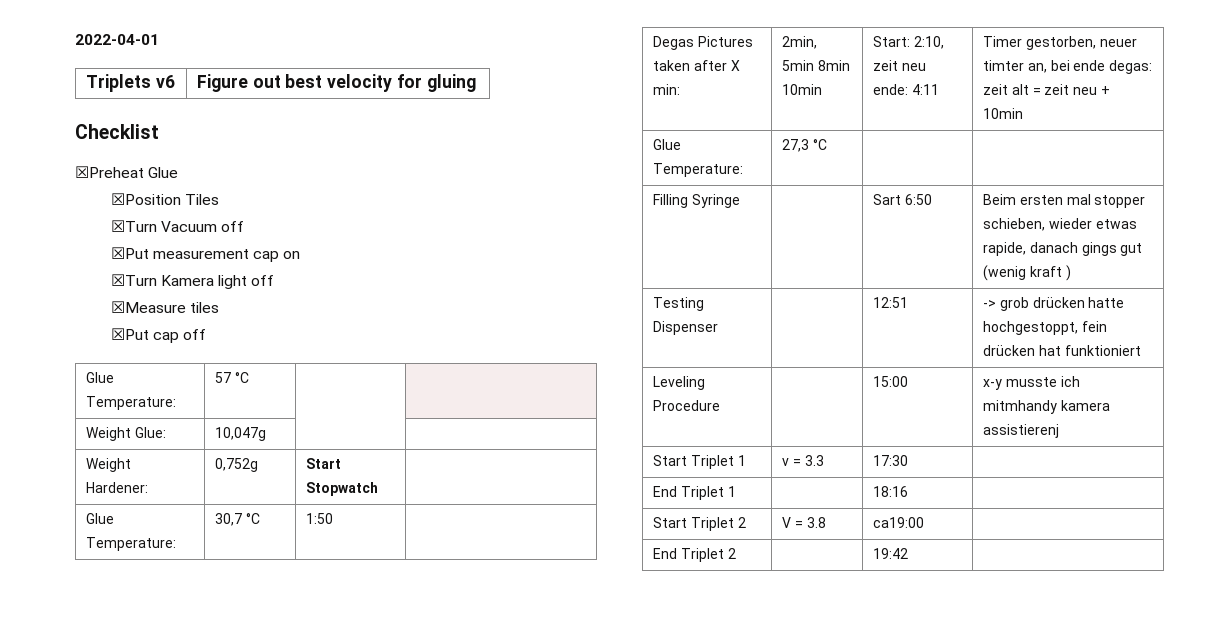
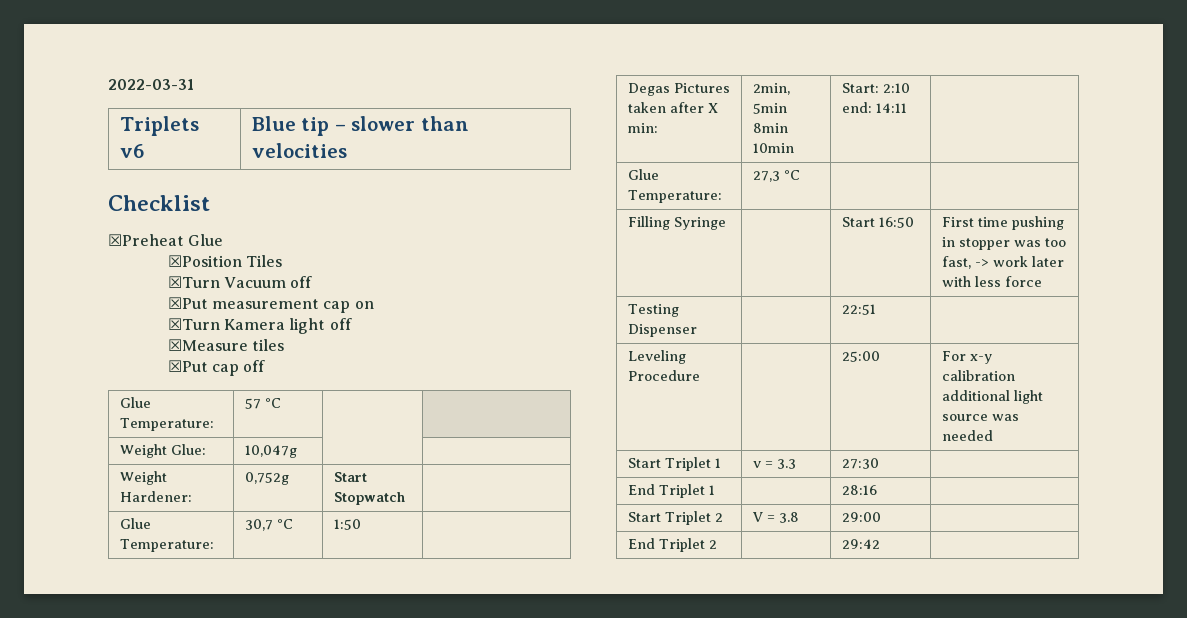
- 2022-04-01
+ 2022-03-31
- Triplets v6 | Figure out best velocity for gluing
+ Triplets v6 | Blue tip – slower than velocities
- Degas Pictures taken after X min: | 2min, 5min 8min 10min | Start: 2:10, zeit neu ende: 4:11 | Timer gestorben, neuer timter an, bei ende degas: zeit alt = zeit neu + 10min
+ Degas Pictures taken after X min: | 2min, 5min 8min 10min | Start: 2:10 end: 14:11 |
- Filling Syringe | | Sart 6:50 | Beim ersten mal stopper schieben, wieder etwas rapide, danach gings gut (wenig kraft )
- Testing Dispenser | | 12:51 | -> grob drücken hatte hochgestoppt, fein drücken hat funktioniert
- Leveling Procedure | | 15:00 | x-y musste ich mitmhandy kamera assistierenj
+ Filling Syringe | | Start 16:50 | First time pushing in stopper was too fast, -> work later with less force
+ Testing Dispenser | | 22:51 |
+ Leveling Procedure | | 25:00 | For x-y calibration additional light source was needed
- Start Triplet 1 | v = 3.3 | 17:30 |
+ Start Triplet 1 | v = 3.3 | 27:30 |
- End Triplet 1 | | 18:16 |
+ End Triplet 1 | | 28:16 |
- Start Triplet 2 | V = 3.8 | ca19:00 |
+ Start Triplet 2 | V = 3.8 | 29:00 |
- End Triplet 2 | | 19:42 |
+ End Triplet 2 | | 29:42 |

